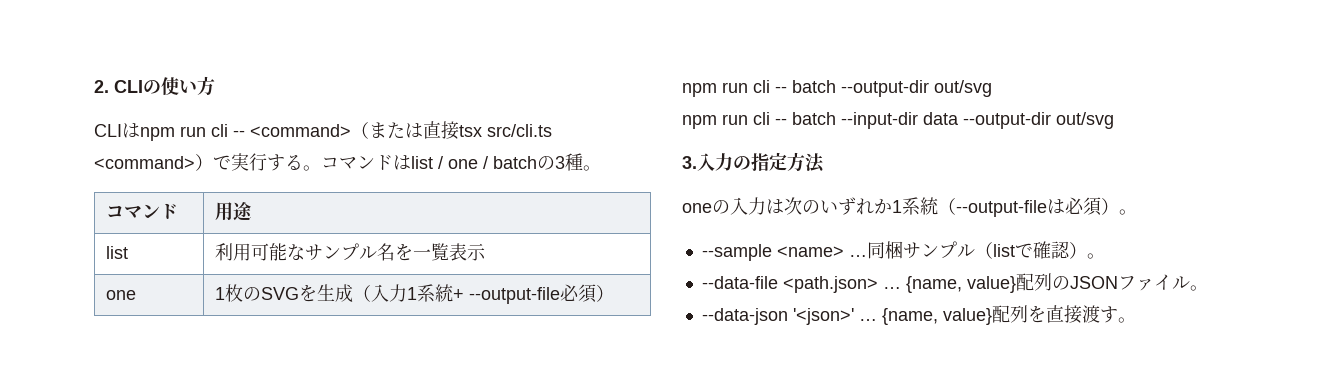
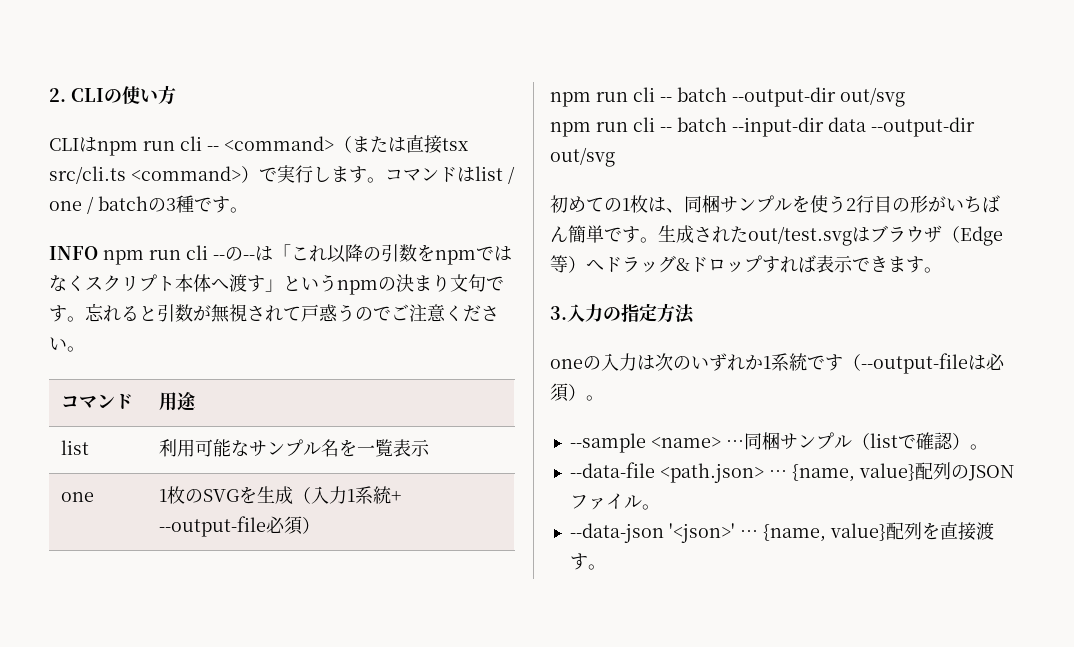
- CLIはnpm run cli -- <command>（または直接tsx src/cli.ts <command>）で実行する。
+ CLIはnpm run cli -- <command>（または直接tsx src/cli.ts <command>）で実行します。
- コマンドはlist / one / batchの3種。
+ コマンドはlist / one / batchの3種です。
+ INFO npm run cli --の--は「これ以降の引数をnpmではなくスクリプト本体へ渡す」というnpmの決まり文句です。忘れると引数が無視されて戸惑うのでご注意ください。
+ 初めての1枚は、同梱サンプルを使う2行目の形がいちばん簡単です。生成されたout/test.svgはブラウザ（Edge等）へドラッグ&ドロップすれば表示できます。
- oneの入力は次のいずれか1系統（--output-fileは必須）。
+ oneの入力は次のいずれか1系統です（--output-fileは必須）。

